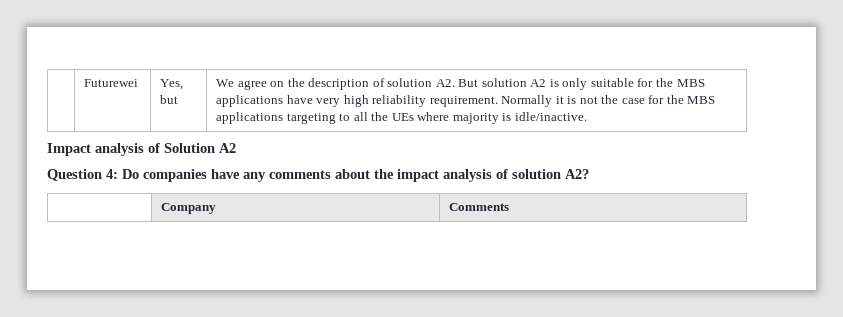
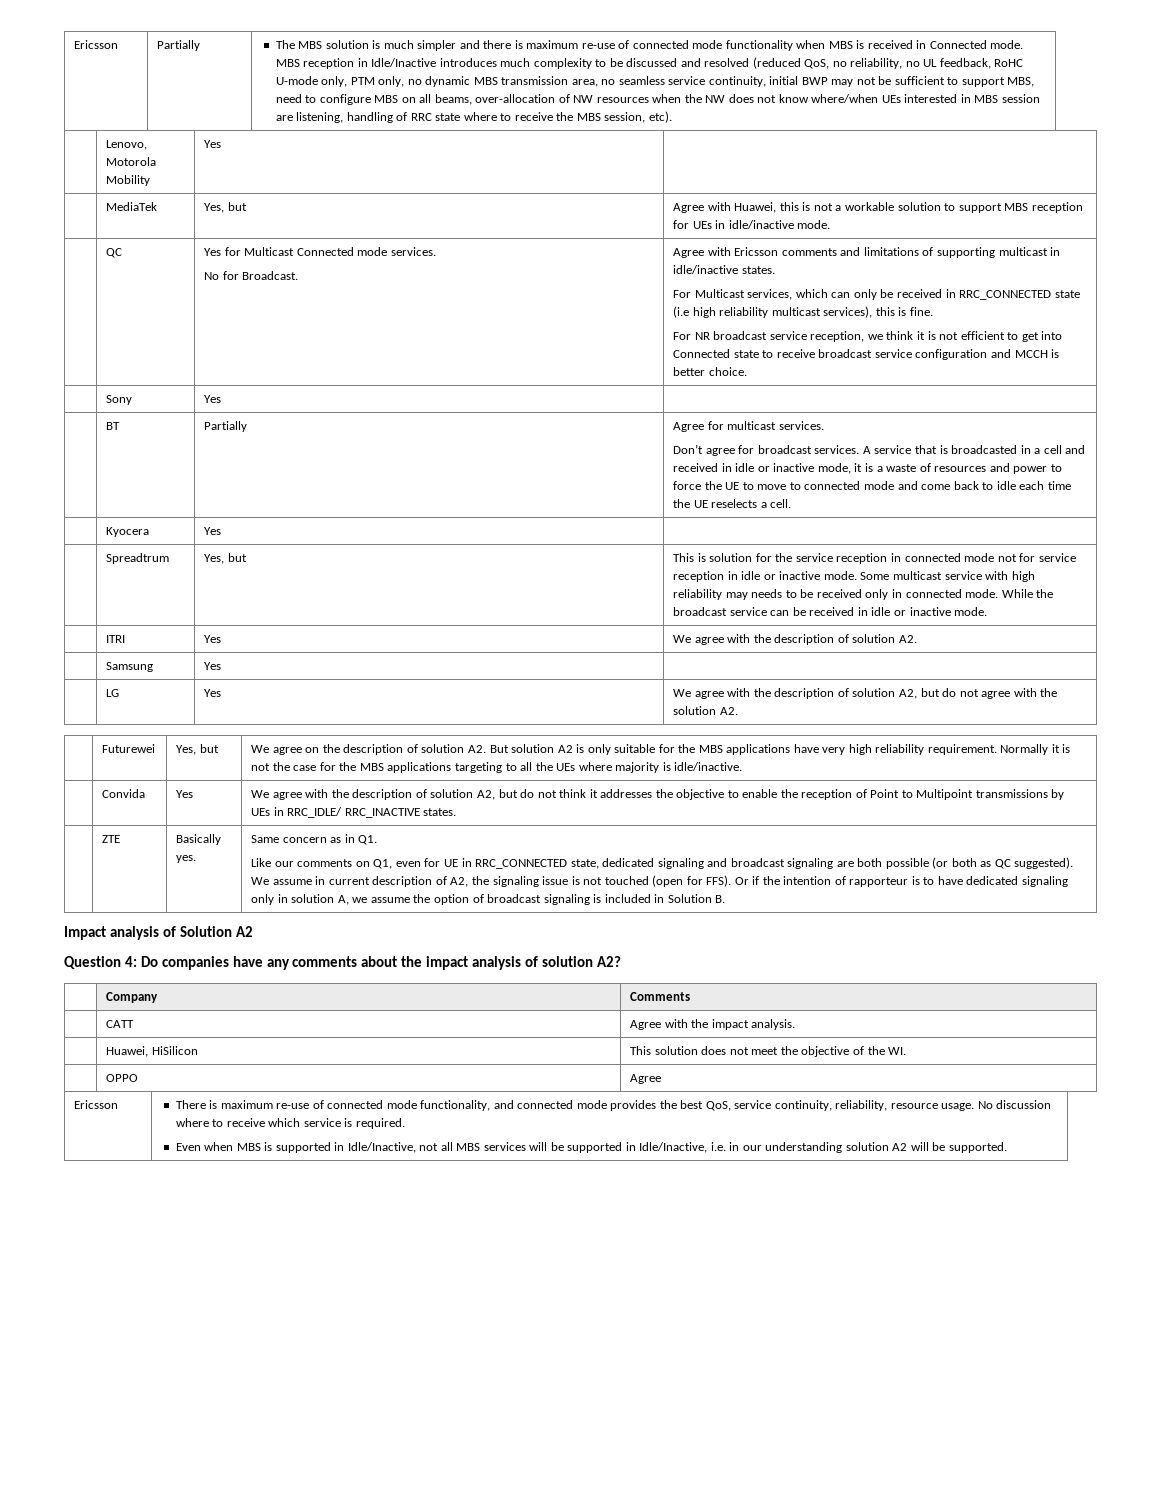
+ Ericsson | Partially | The MBS solution is much simpler and there is maximum re-use of connected mode functionality when MBS is received in Connected mode. MBS reception in Idle/Inactive introduces much complexity to be discussed and resolved (reduced QoS, no reliability, no UL feedback, RoHC U-mode only, PTM only, no dynamic MBS transmission area, no seamless service continuity, initial BWP may not be sufficient to support MBS, need to configure MBS on all beams, over-allocation of NW resources when the NW does not know where/when UEs interested in MBS session are listening, handling of RRC state where to receive the MBS session, etc).
+ | Lenovo, Motorola Mobility | Yes |
+ | MediaTek | Yes, but | Agree with Huawei, this is not a workable solution to support MBS reception for UEs in idle/inactive mode.
+ | QC | Yes for Multicast Connected mode services.
+ No for Broadcast. | Agree with Ericsson comments and limitations of supporting multicast in idle/inactive states.
+ For Multicast services, which can only be received in RRC_CONNECTED state (i.e high reliability multicast services), this is fine.
+ For NR broadcast service reception, we think it is not efficient to get into Connected state to receive broadcast service configuration and MCCH is better choice.
+ | Sony | Yes |
+ | BT | Partially | Agree for multicast services.
+ Don’t agree for broadcast services. A service that is broadcasted in a cell and received in idle or inactive mode, it is a waste of resources and power to force the UE to move to connected mode and come back to idle each time the UE reselects a cell.
+ | Kyocera | Yes |
+ | Spreadtrum | Yes, but | This is solution for the service reception in connected mode not for service reception in idle or inactive mode. Some multicast service with high reliability may needs to be received only in connected mode. While the broadcast service can be received in idle or inactive mode.
+ | ITRI | Yes | We agree with the description of solution A2.
+ | Samsung | Yes |
+ | LG | Yes | We agree with the description of solution A2, but do not agree with the solution A2.
+ | Convida | Yes | We agree with the description of solution A2, but do not think it addresses the objective to enable the reception of Point to Multipoint transmissions by UEs in RRC_IDLE/ RRC_INACTIVE states.
+ | ZTE | Basically yes. | Same concern as in Q1.
+ Like our comments on Q1, even for UE in RRC_CONNECTED state, dedicated signaling and broadcast signaling are both possible (or both as QC suggested). We assume in current description of A2, the signaling issue is not touched (open for FFS). Or if the intention of rapporteur is to have dedicated signaling only in solution A, we assume the option of broadcast signaling is included in Solution B.
+ | CATT | Agree with the impact analysis.
+ | Huawei, HiSilicon | This solution does not meet the objective of the WI.
+ | OPPO | Agree
+ Ericsson | There is maximum re-use of connected mode functionality, and connected mode provides the best QoS, service continuity, reliability, resource usage. No discussion where to receive which service is required.
+ Even when MBS is supported in Idle/Inactive, not all MBS services will be supported in Idle/Inactive, i.e. in our understanding solution A2 will be supported.

